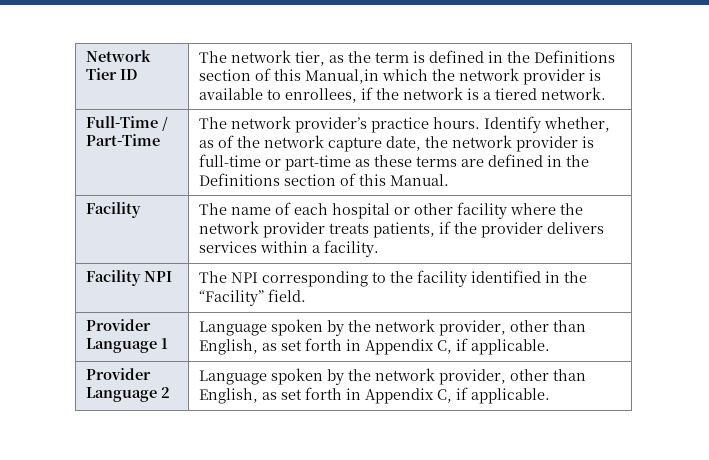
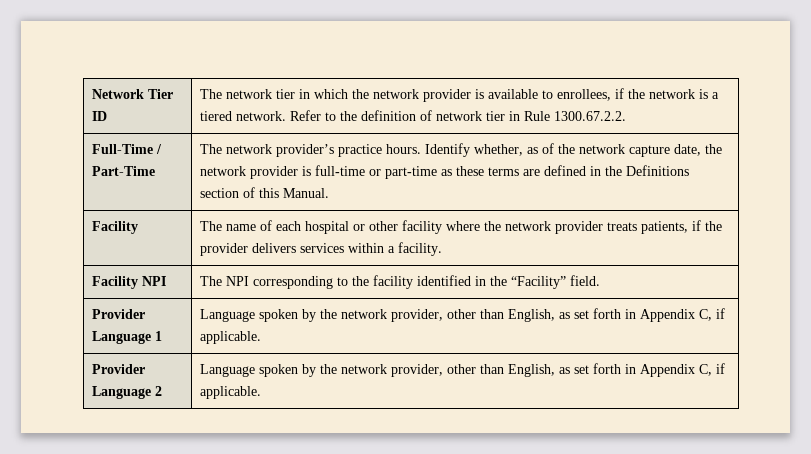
- Network Tier ID | The network tier, as the term is defined in the Definitions section of this Manual,in which the network provider is available to enrollees, if the network is a tiered network.
+ Network Tier ID | The network tier in which the network provider is available to enrollees, if the network is a tiered network. Refer to the definition of network tier in Rule 1300.67.2.2.

